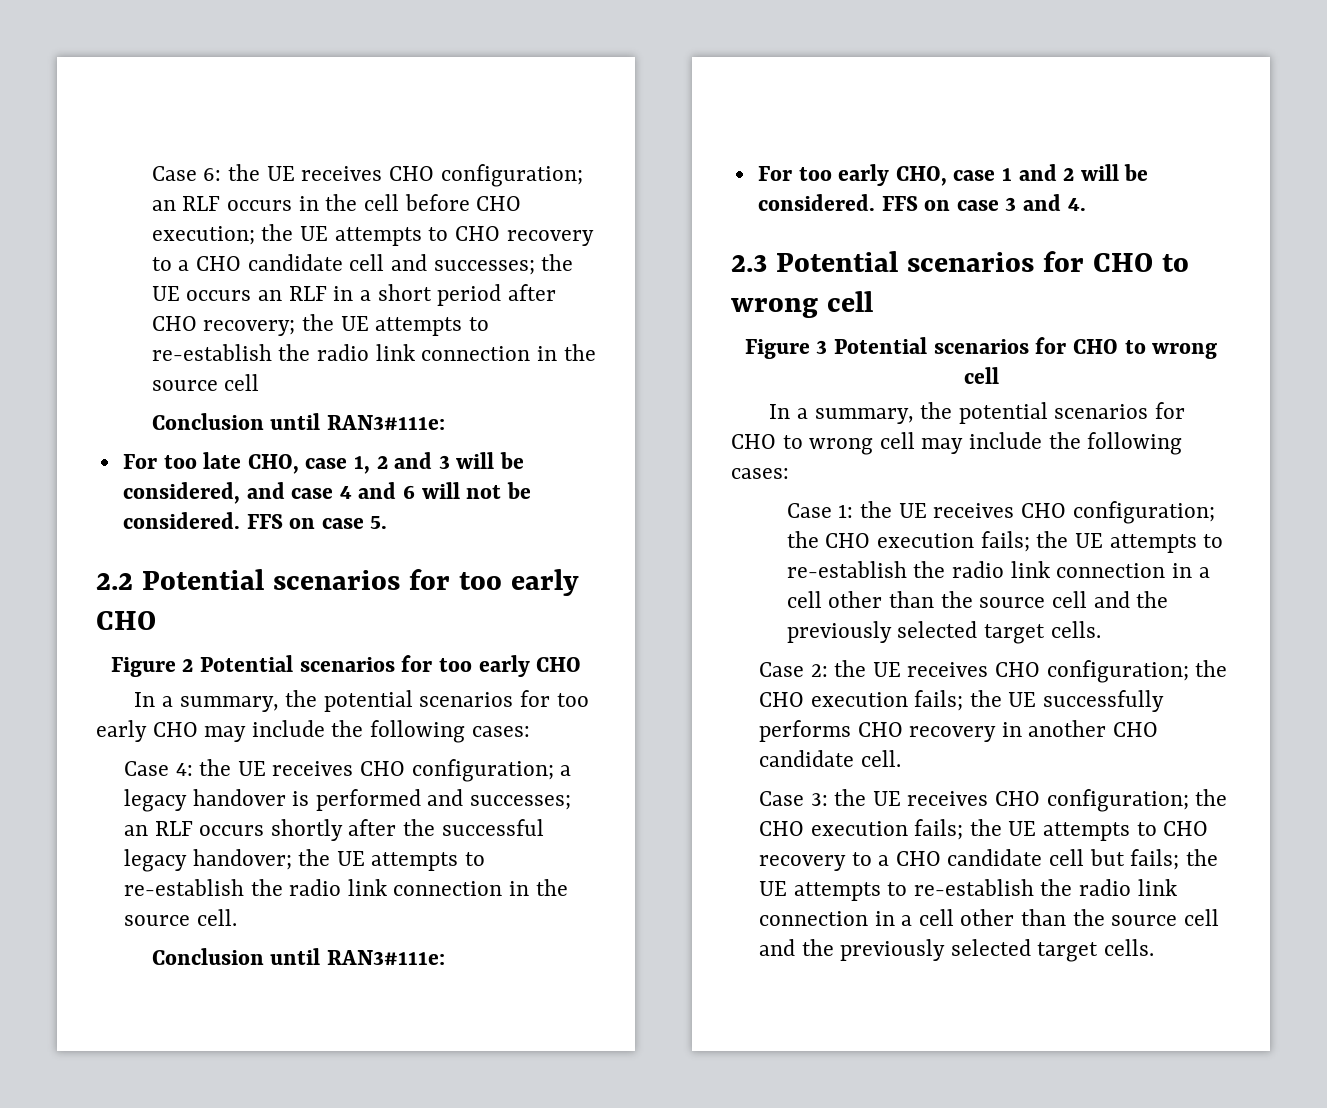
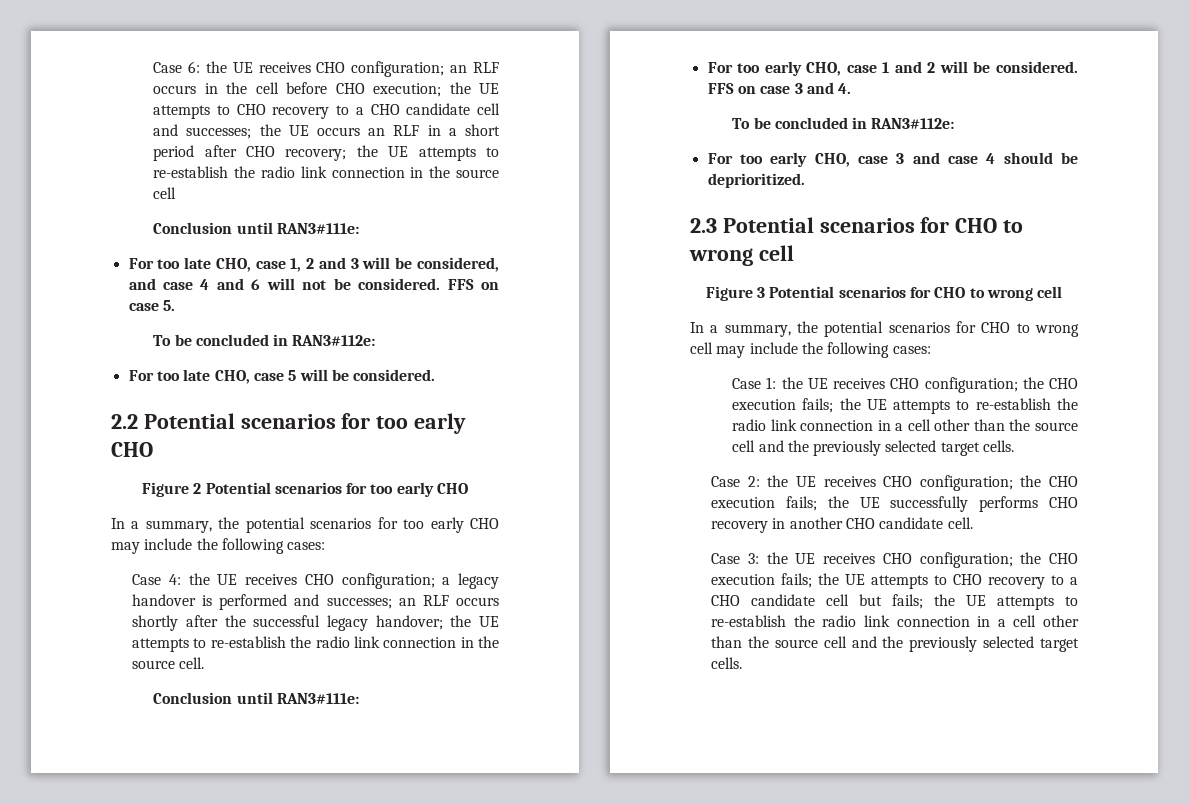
  FFS on case 5.
+ To be concluded in RAN3#112e:
+ For too late CHO, case 5 will be considered.
  FFS on case 3 and 4.
+ To be concluded in RAN3#112e:
+ For too early CHO, case 3 and case 4 should be deprioritized.

